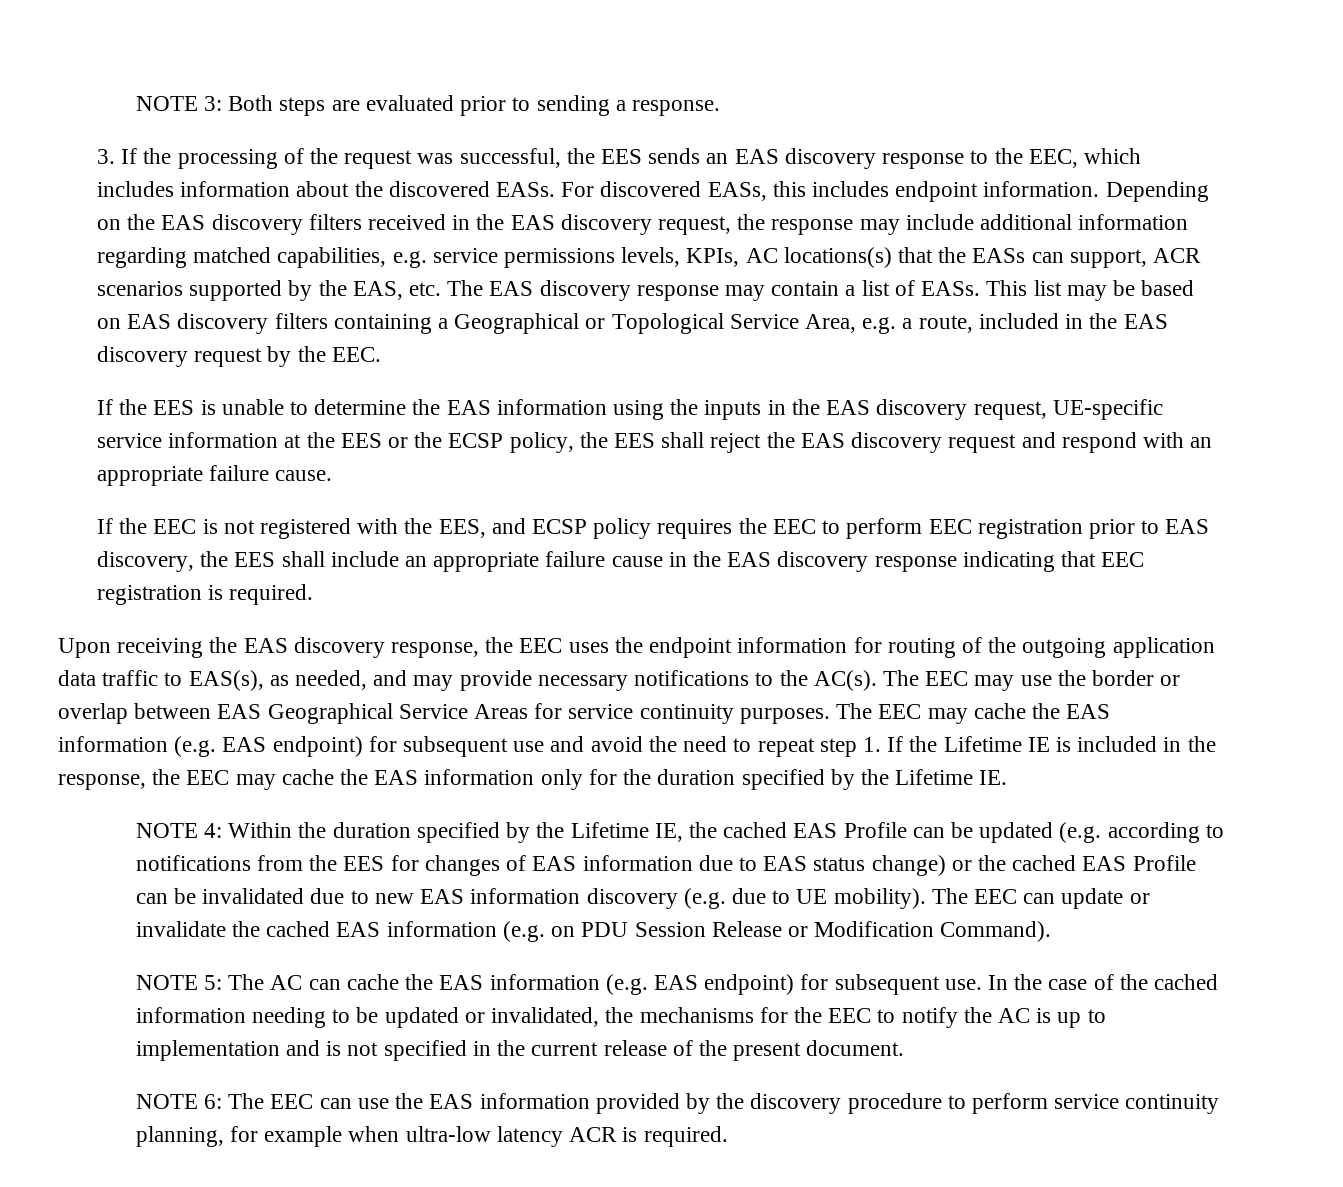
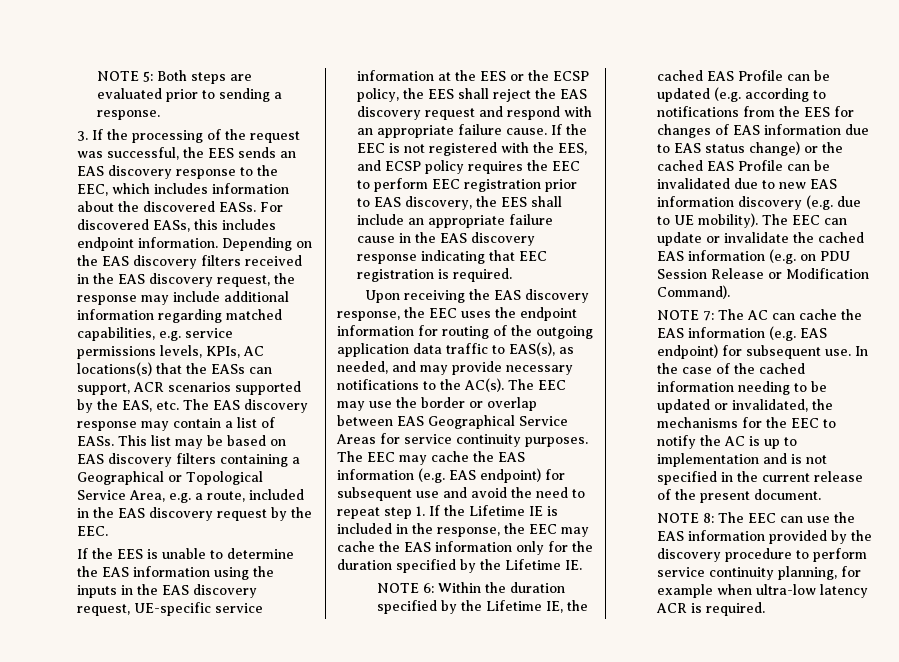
- NOTE 3: Both steps are evaluated prior to sending a response.
+ NOTE 5: Both steps are evaluated prior to sending a response.
- If the EES is unable to determine the EAS information using the inputs in the EAS discovery request, UE-specific service information at the EES or the ECSP policy, the EES shall reject the EAS discovery request and respond with an appropriate failure cause.
- If the EEC is not registered with the EES, and ECSP policy requires the EEC to perform EEC registration prior to EAS discovery, the EES shall include an appropriate failure cause in the EAS discovery response indicating that EEC registration is required.
+ If the EES is unable to determine the EAS information using the inputs in the EAS discovery request, UE-specific service information at the EES or the ECSP policy, the EES shall reject the EAS discovery request and respond with an appropriate failure cause. If the EEC is not registered with the EES, and ECSP policy requires the EEC to perform EEC registration prior to EAS discovery, the EES shall include an appropriate failure cause in the EAS discovery response indicating that EEC registration is required.
- NOTE 4: Within the duration specified by the Lifetime IE, the cached EAS Profile can be updated (e.g. according to notifications from the EES for changes of EAS information due to EAS status change) or the cached EAS Profile can be invalidated due to new EAS information discovery (e.g. due to UE mobility).
+ NOTE 6: Within the duration specified by the Lifetime IE, the cached EAS Profile can be updated (e.g. according to notifications from the EES for changes of EAS information due to EAS status change) or the cached EAS Profile can be invalidated due to new EAS information discovery (e.g. due to UE mobility).
- NOTE 5: The AC can cache the EAS information (e.g. EAS endpoint) for subsequent use.
+ NOTE 7: The AC can cache the EAS information (e.g. EAS endpoint) for subsequent use.
- NOTE 6: The EEC can use the EAS information provided by the discovery procedure to perform service continuity planning, for example when ultra-low latency ACR is required.
+ NOTE 8: The EEC can use the EAS information provided by the discovery procedure to perform service continuity planning, for example when ultra-low latency ACR is required.

